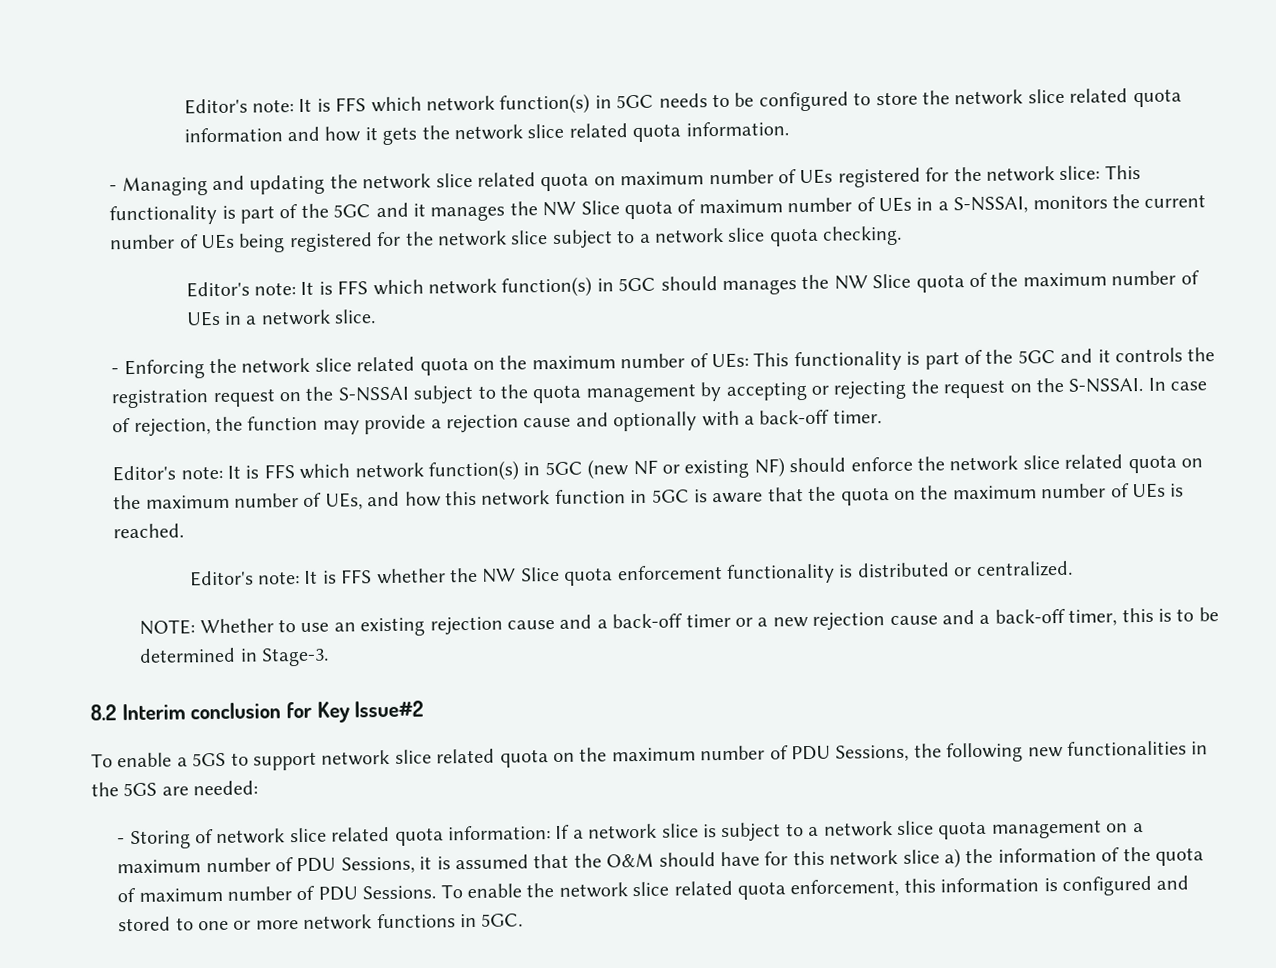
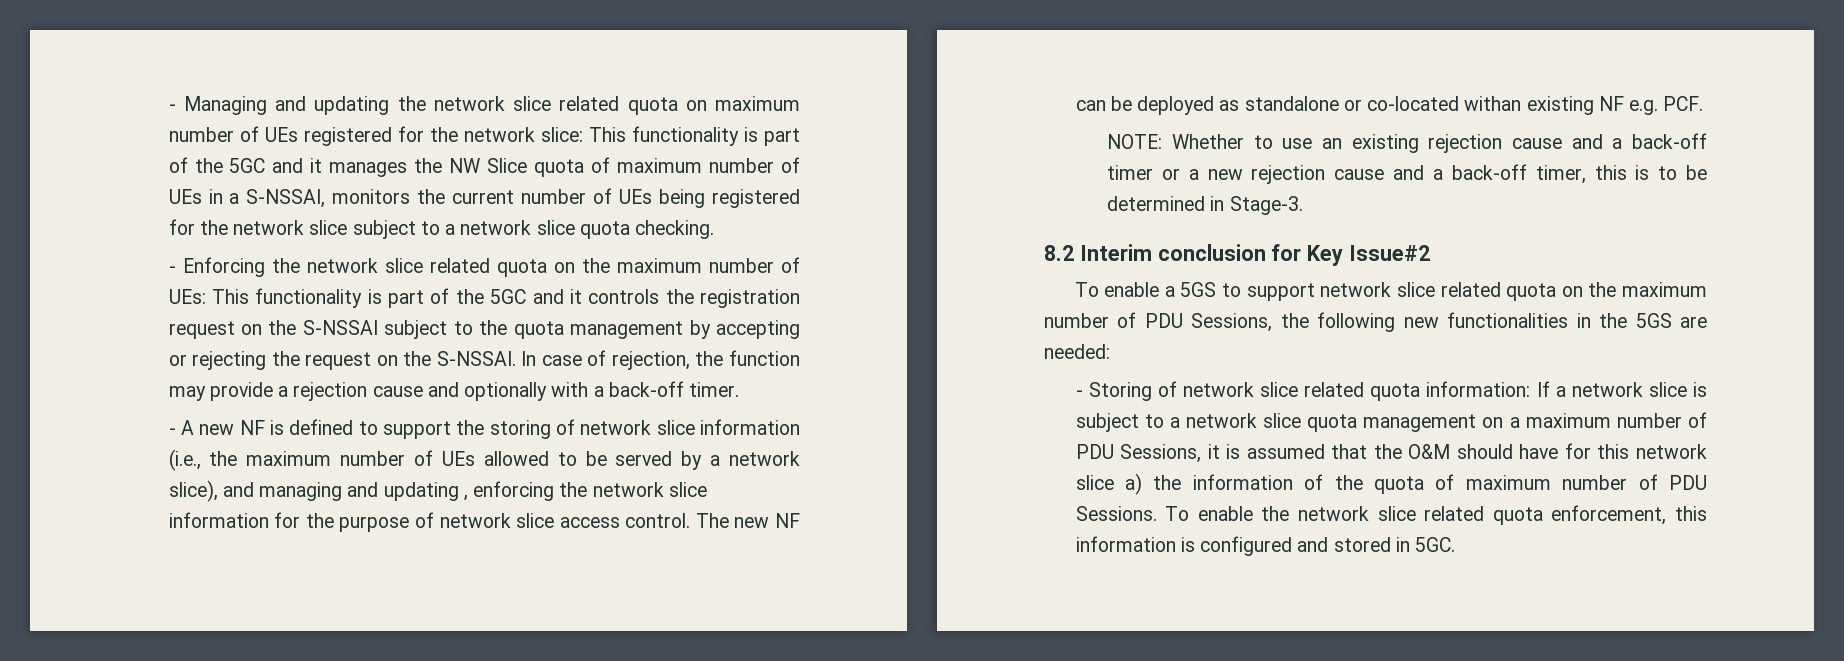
- Editor's note: It is FFS which network function(s) in 5GC needs to be configured to store the network slice related quota information and how it gets the network slice related quota information.
- Editor's note: It is FFS which network function(s) in 5GC should manages the NW Slice quota of the maximum number of UEs in a network slice.
- Editor's note: It is FFS which network function(s) in 5GC (new NF or existing NF) should enforce the network slice related quota on the maximum number of UEs, and how this network function in 5GC is aware that the quota on the maximum number of UEs is reached.
- Editor's note: It is FFS whether the NW Slice quota enforcement functionality is distributed or centralized.
+ - A new NF is defined to support the storing of network slice information (i.e., the maximum number of UEs allowed to be served by a network slice), and managing and updating , enforcing the network slice information for the purpose of network slice access control. The new NF can be deployed as standalone or co-located withan existing NF e.g. PCF.
- To enable the network slice related quota enforcement, this information is configured and stored to one or more network functions in 5GC.
+ To enable the network slice related quota enforcement, this information is configured and stored in 5GC.

